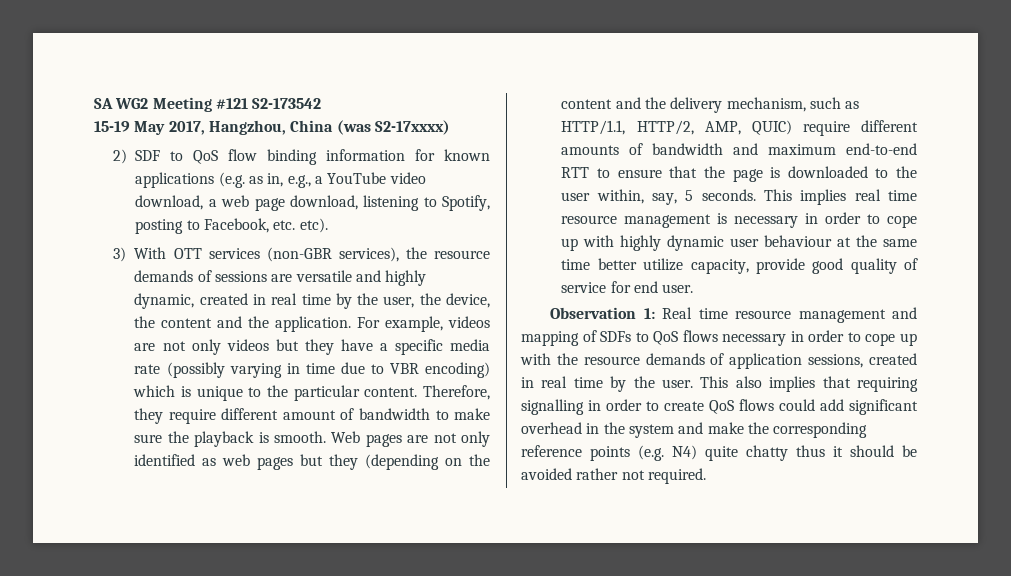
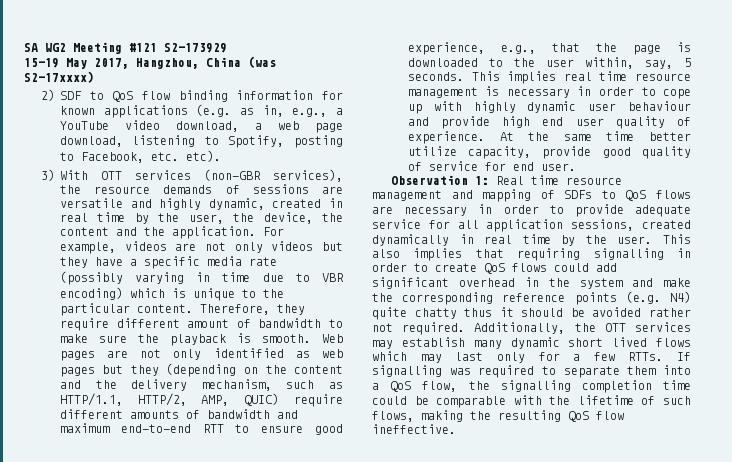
- SA WG2 Meeting #121 S2-173542
+ SA WG2 Meeting #121 S2-173929
- Web pages are not only identified as web pages but they (depending on the content and the delivery mechanism, such as HTTP/1.1, HTTP/2, AMP, QUIC) require different amounts of bandwidth and maximum end-to-end RTT to ensure that the page is downloaded to the user within, say, 5 seconds.
+ Web pages are not only identified as web pages but they (depending on the content and the delivery mechanism, such as HTTP/1.1, HTTP/2, AMP, QUIC) require different amounts of bandwidth and maximum end-to-end RTT to ensure good experience, e.g., that the page is downloaded to the user within, say, 5 seconds.
- This implies real time resource management is necessary in order to cope up with highly dynamic user behaviour at the same time better utilize capacity, provide good quality of service for end user.
+ This implies real time resource management is necessary in order to cope up with highly dynamic user behaviour and provide high end user quality of experience. At the same time better utilize capacity, provide good quality of service for end user.
- Observation 1: Real time resource management and mapping of SDFs to QoS flows necessary in order to cope up with the resource demands of application sessions, created in real time by the user.
+ Observation 1: Real time resource management and mapping of SDFs to QoS flows are necessary in order to provide adequate service for all application sessions, created dynamically in real time by the user.
+ Additionally, the OTT services may establish many dynamic short lived flows which may last only for a few RTTs. If signalling was required to separate them into a QoS flow, the signalling completion time could be comparable with the lifetime of such flows, making the resulting QoS flow ineffective.

